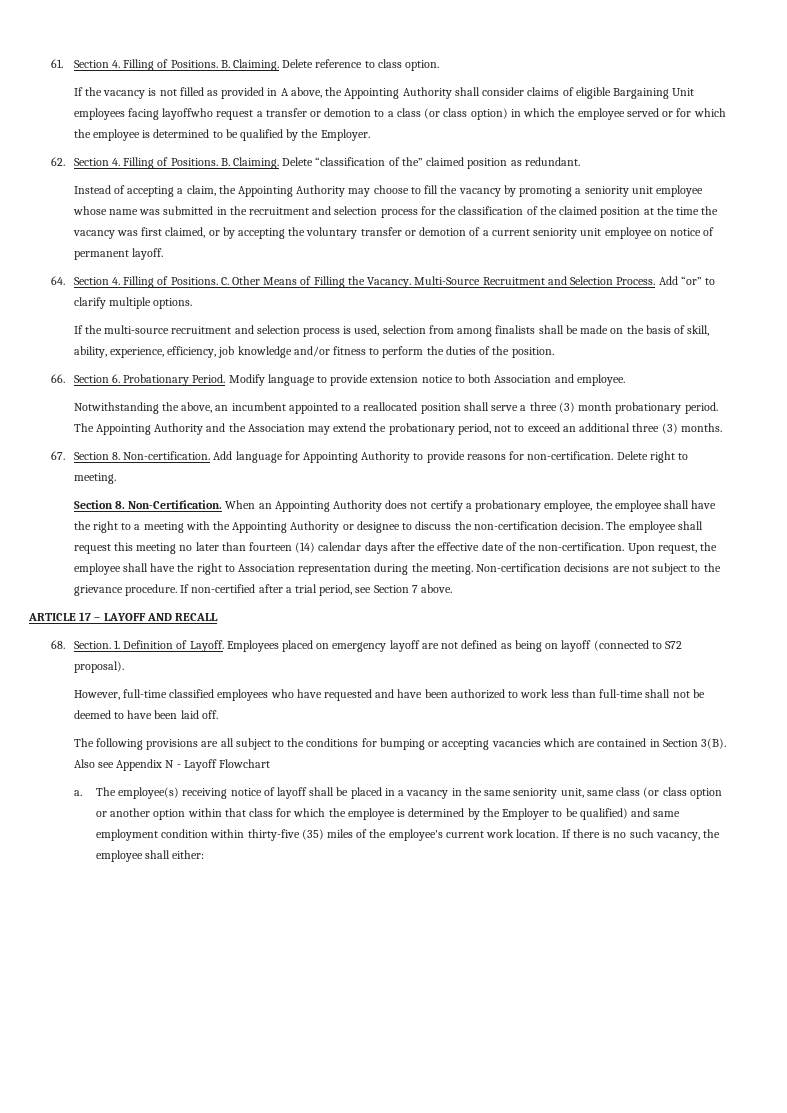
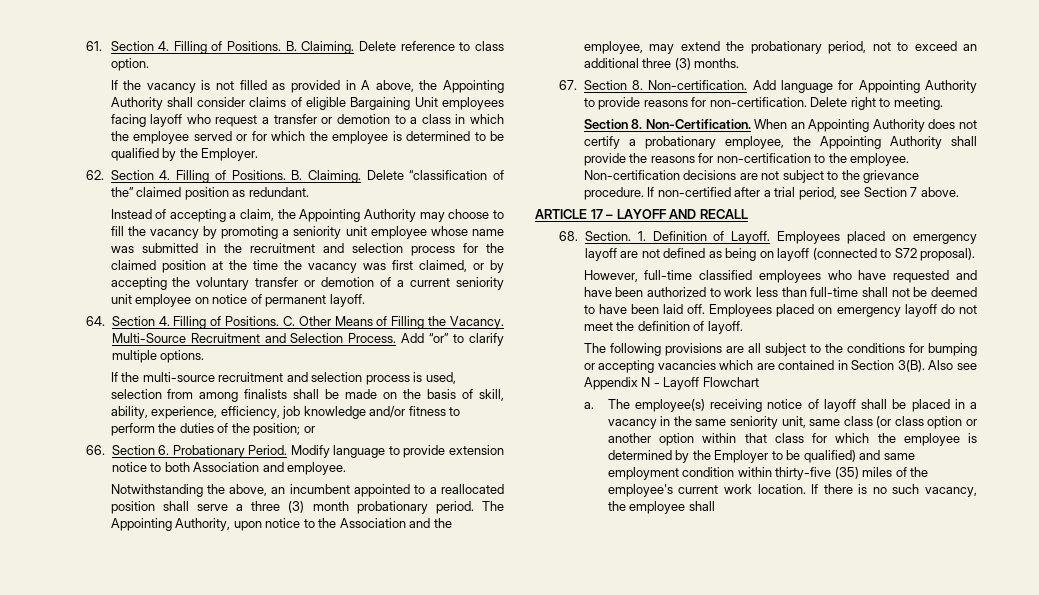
- If the vacancy is not filled as provided in A above, the Appointing Authority shall consider claims of eligible Bargaining Unit employees facing layoffwho request a transfer or demotion to a class (or class option) in which the employee served or for which the employee is determined to be qualified by the Employer.
+ If the vacancy is not filled as provided in A above, the Appointing Authority shall consider claims of eligible Bargaining Unit employees facing layoff who request a transfer or demotion to a class in which the employee served or for which the employee is determined to be qualified by the Employer.
- Instead of accepting a claim, the Appointing Authority may choose to fill the vacancy by promoting a seniority unit employee whose name was submitted in the recruitment and selection process for the classification of the claimed position at the time the vacancy was first claimed, or by accepting the voluntary transfer or demotion of a current seniority unit employee on notice of permanent layoff.
+ Instead of accepting a claim, the Appointing Authority may choose to fill the vacancy by promoting a seniority unit employee whose name was submitted in the recruitment and selection process for the claimed position at the time the vacancy was first claimed, or by accepting the voluntary transfer or demotion of a current seniority unit employee on notice of permanent layoff.
- If the multi-source recruitment and selection process is used, selection from among finalists shall be made on the basis of skill, ability, experience, efficiency, job knowledge and/or fitness to perform the duties of the position.
+ If the multi-source recruitment and selection process is used, selection from among finalists shall be made on the basis of skill, ability, experience, efficiency, job knowledge and/or fitness to perform the duties of the position; or
- The Appointing Authority and the Association may extend the probationary period, not to exceed an additional three (3) months.
+ The Appointing Authority, upon notice to the Association and the employee, may extend the probationary period, not to exceed an additional three (3) months.
- When an Appointing Authority does not certify a probationary employee, the employee shall have the right to a meeting with the Appointing Authority or designee to discuss the non-certification decision. The employee shall request this meeting no later than fourteen (14) calendar days after the effective date of the non-certification. Upon request, the employee shall have the right to Association representation during the meeting.
+ When an Appointing Authority does not certify a probationary employee, the Appointing Authority shall provide the reasons for non-certification to the employee.
+ Employees placed on emergency layoff do not meet the definition of layoff.
- If there is no such vacancy, the employee shall either:
+ If there is no such vacancy, the employee shall

